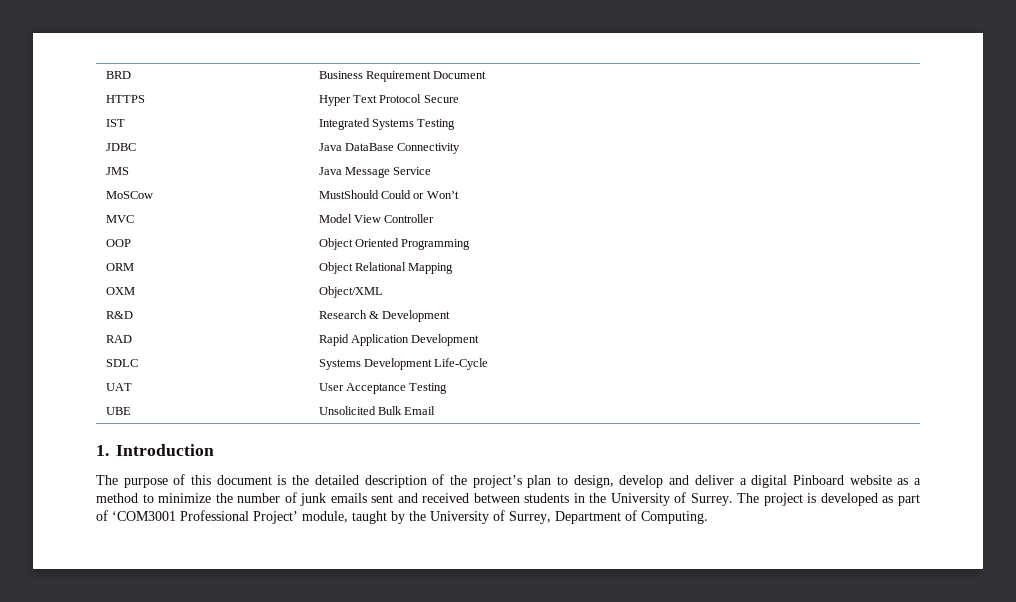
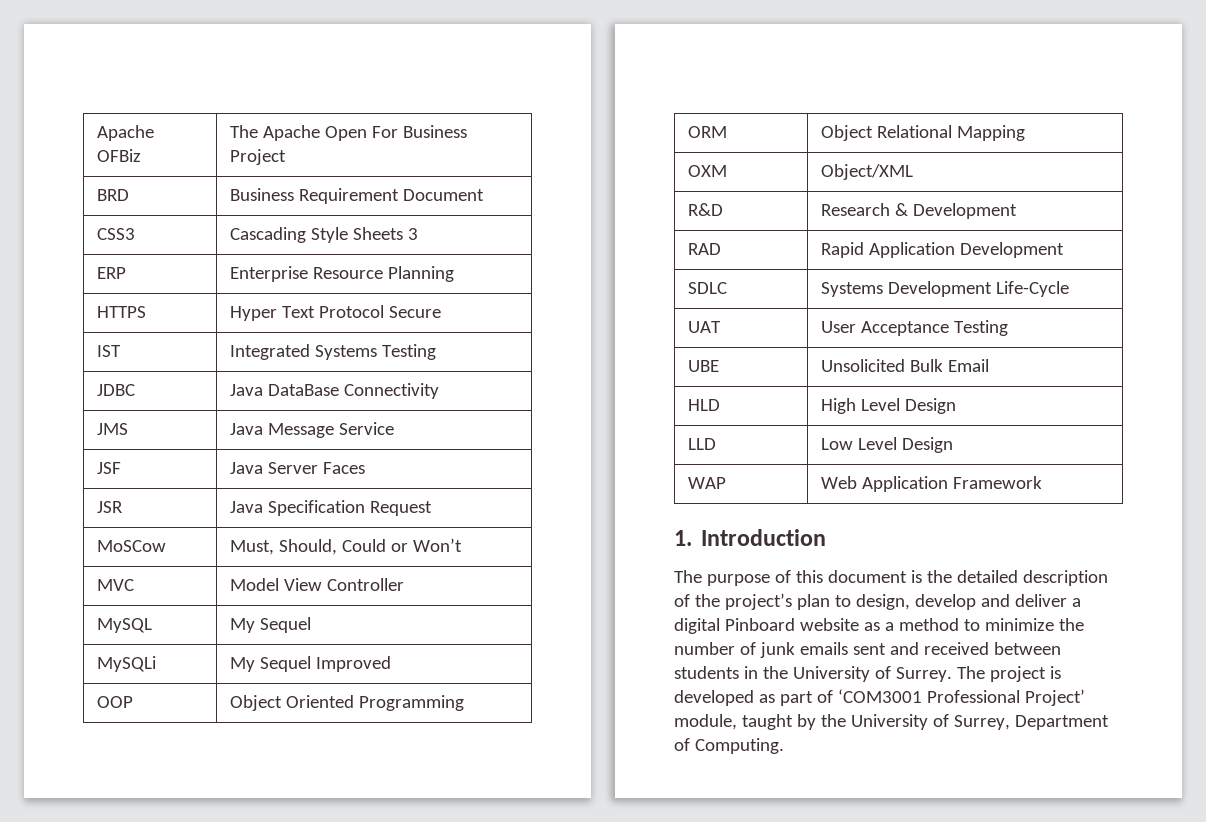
+ Apache OFBiz | The Apache Open For Business Project
  BRD | Business Requirement Document
+ CSS3 | Cascading Style Sheets 3
+ ERP | Enterprise Resource Planning
+ JSF | Java Server Faces
+ JSR | Java Specification Request
- MoSCow | MustShould Could or Won’t
+ MoSCow | Must, Should, Could or Won’t
+ MySQL | My Sequel
+ MySQLi | My Sequel Improved
+ HLD | High Level Design
+ LLD | Low Level Design
+ WAP | Web Application Framework

